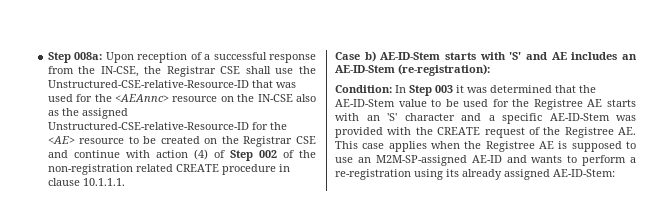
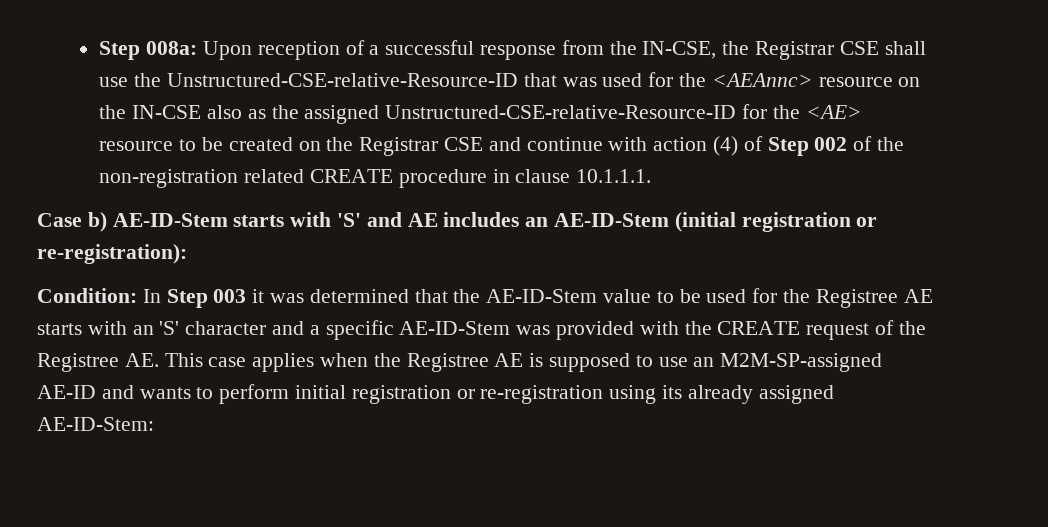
- Case b) AE-ID-Stem starts with 'S' and AE includes an AE-ID-Stem (re-registration):
+ Case b) AE-ID-Stem starts with 'S' and AE includes an AE-ID-Stem (initial registration or re-registration):
- In Step 003 it was determined that the AE-ID-Stem value to be used for the Registree AE starts with an 'S' character and a specific AE-ID-Stem was provided with the CREATE request of the Registree AE. This case applies when the Registree AE is supposed to use an M2M-SP-assigned AE-ID and wants to perform a re-registration using its already assigned AE-ID-Stem:
+ In Step 003 it was determined that the AE-ID-Stem value to be used for the Registree AE starts with an 'S' character and a specific AE-ID-Stem was provided with the CREATE request of the Registree AE. This case applies when the Registree AE is supposed to use an M2M-SP-assigned AE-ID and wants to perform initial registration or re-registration using its already assigned AE-ID-Stem:

